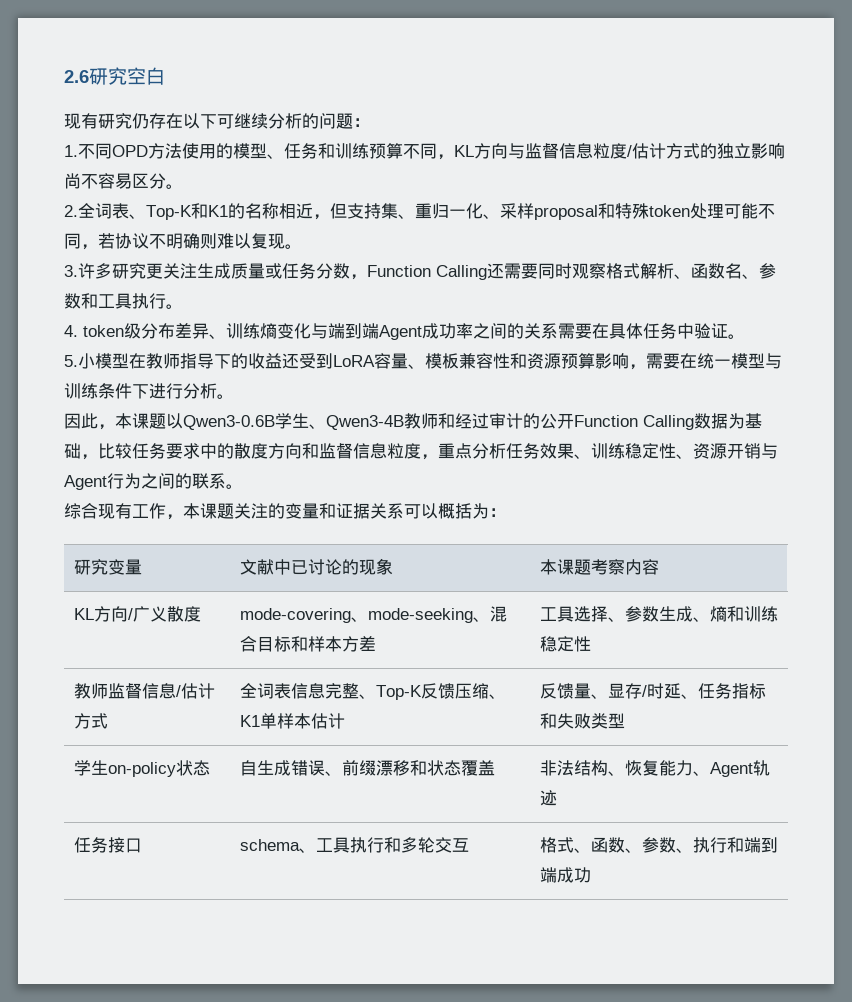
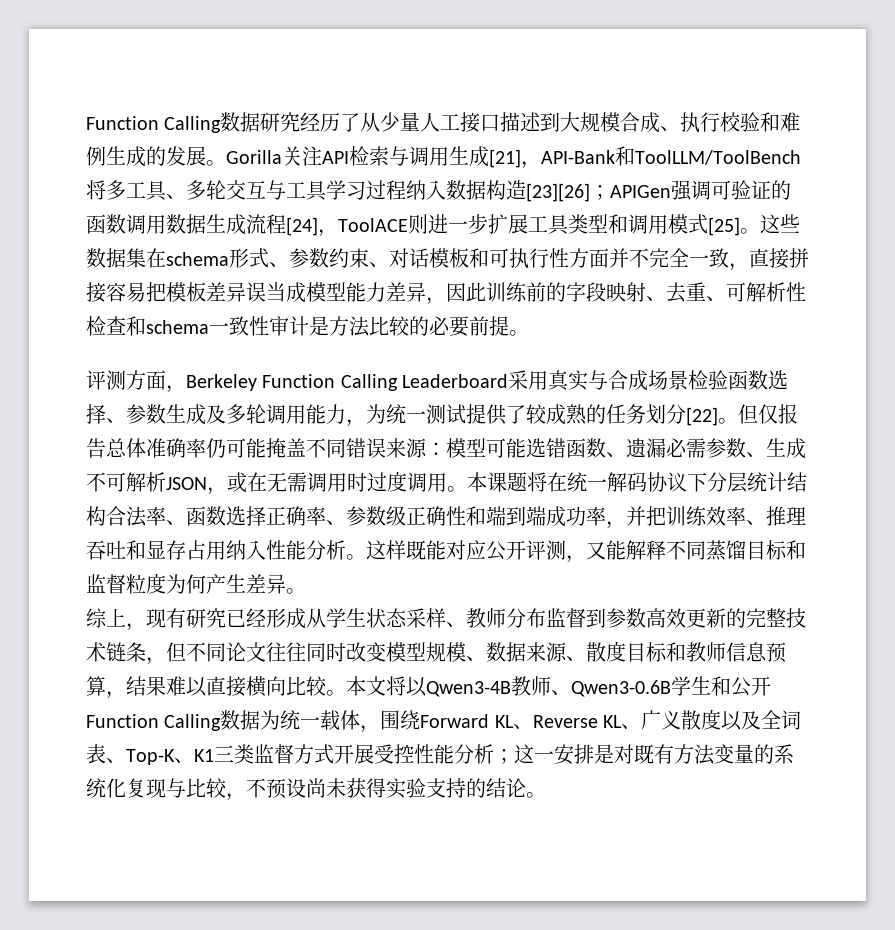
- 2.6研究空白
- 现有研究仍存在以下可继续分析的问题：
- 1.不同OPD方法使用的模型、任务和训练预算不同，KL方向与监督信息粒度/估计方式的独立影响尚不容易区分。
- 2.全词表、Top-K和K1的名称相近，但支持集、重归一化、采样proposal和特殊token处理可能不同，若协议不明确则难以复现。
- 3.许多研究更关注生成质量或任务分数，Function Calling还需要同时观察格式解析、函数名、参数和工具执行。
- 4. token级分布差异、训练熵变化与端到端Agent成功率之间的关系需要在具体任务中验证。
- 5.小模型在教师指导下的收益还受到LoRA容量、模板兼容性和资源预算影响，需要在统一模型与训练条件下进行分析。
- 因此，本课题以Qwen3-0.6B学生、Qwen3-4B教师和经过审计的公开Function Calling数据为基础，比较任务要求中的散度方向和监督信息粒度，重点分析任务效果、训练稳定性、资源开销与Agent行为之间的联系。
- 综合现有工作，本课题关注的变量和证据关系可以概括为：
- 研究变量 | 文献中已讨论的现象 | 本课题考察内容
- KL方向/广义散度 | mode-covering、mode-seeking、混合目标和样本方差 | 工具选择、参数生成、熵和训练稳定性
- 教师监督信息/估计方式 | 全词表信息完整、Top-K反馈压缩、K1单样本估计 | 反馈量、显存/时延、任务指标和失败类型
- 学生on-policy状态 | 自生成错误、前缀漂移和状态覆盖 | 非法结构、恢复能力、Agent轨迹
- 任务接口 | schema、工具执行和多轮交互 | 格式、函数、参数、执行和端到端成功
+ Function Calling数据研究经历了从少量人工接口描述到大规模合成、执行校验和难例生成的发展。Gorilla关注API检索与调用生成[21]，API-Bank和ToolLLM/ToolBench将多工具、多轮交互与工具学习过程纳入数据构造[23][26]；APIGen强调可验证的函数调用数据生成流程[24]，ToolACE则进一步扩展工具类型和调用模式[25]。这些数据集在schema形式、参数约束、对话模板和可执行性方面并不完全一致，直接拼接容易把模板差异误当成模型能力差异，因此训练前的字段映射、去重、可解析性检查和schema一致性审计是方法比较的必要前提。
+ 评测方面，Berkeley Function Calling Leaderboard采用真实与合成场景检验函数选择、参数生成及多轮调用能力，为统一测试提供了较成熟的任务划分[22]。但仅报告总体准确率仍可能掩盖不同错误来源：模型可能选错函数、遗漏必需参数、生成不可解析JSON，或在无需调用时过度调用。本课题将在统一解码协议下分层统计结构合法率、函数选择正确率、参数级正确性和端到端成功率，并把训练效率、推理吞吐和显存占用纳入性能分析。这样既能对应公开评测，又能解释不同蒸馏目标和监督粒度为何产生差异。
+ 综上，现有研究已经形成从学生状态采样、教师分布监督到参数高效更新的完整技术链条，但不同论文往往同时改变模型规模、数据来源、散度目标和教师信息预算，结果难以直接横向比较。本文将以Qwen3-4B教师、Qwen3-0.6B学生和公开Function Calling数据为统一载体，围绕Forward KL、Reverse KL、广义散度以及全词表、Top-K、K1三类监督方式开展受控性能分析；这一安排是对既有方法变量的系统化复现与比较，不预设尚未获得实验支持的结论。

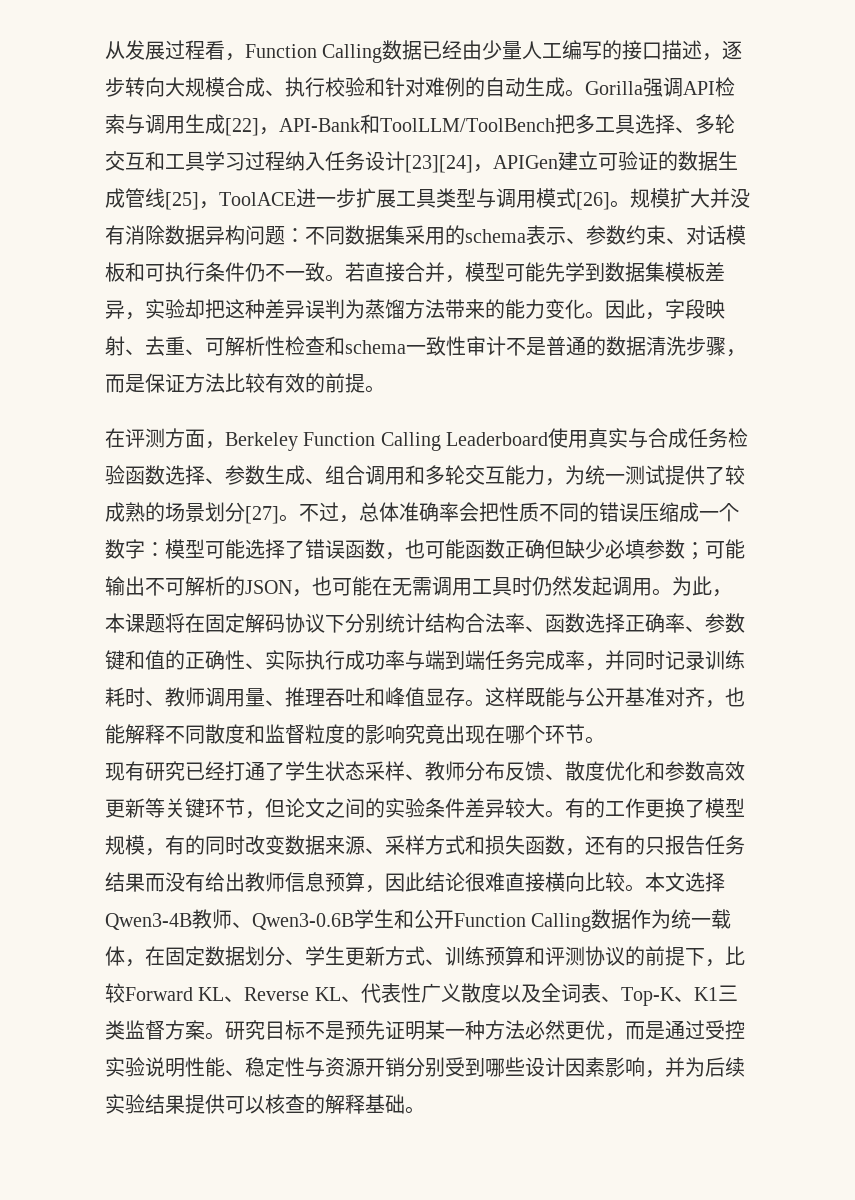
- Function Calling数据研究经历了从少量人工接口描述到大规模合成、执行校验和难例生成的发展。Gorilla关注API检索与调用生成[21]，API-Bank和ToolLLM/ToolBench将多工具、多轮交互与工具学习过程纳入数据构造[23][26]；APIGen强调可验证的函数调用数据生成流程[24]，ToolACE则进一步扩展工具类型和调用模式[25]。这些数据集在schema形式、参数约束、对话模板和可执行性方面并不完全一致，直接拼接容易把模板差异误当成模型能力差异，因此训练前的字段映射、去重、可解析性检查和schema一致性审计是方法比较的必要前提。
+ 从发展过程看，Function Calling数据已经由少量人工编写的接口描述，逐步转向大规模合成、执行校验和针对难例的自动生成。Gorilla强调API检索与调用生成[22]，API-Bank和ToolLLM/ToolBench把多工具选择、多轮交互和工具学习过程纳入任务设计[23][24]，APIGen建立可验证的数据生成管线[25]，ToolACE进一步扩展工具类型与调用模式[26]。规模扩大并没有消除数据异构问题：不同数据集采用的schema表示、参数约束、对话模板和可执行条件仍不一致。若直接合并，模型可能先学到数据集模板差异，实验却把这种差异误判为蒸馏方法带来的能力变化。因此，字段映射、去重、可解析性检查和schema一致性审计不是普通的数据清洗步骤，而是保证方法比较有效的前提。
- 评测方面，Berkeley Function Calling Leaderboard采用真实与合成场景检验函数选择、参数生成及多轮调用能力，为统一测试提供了较成熟的任务划分[22]。但仅报告总体准确率仍可能掩盖不同错误来源：模型可能选错函数、遗漏必需参数、生成不可解析JSON，或在无需调用时过度调用。本课题将在统一解码协议下分层统计结构合法率、函数选择正确率、参数级正确性和端到端成功率，并把训练效率、推理吞吐和显存占用纳入性能分析。这样既能对应公开评测，又能解释不同蒸馏目标和监督粒度为何产生差异。
- 综上，现有研究已经形成从学生状态采样、教师分布监督到参数高效更新的完整技术链条，但不同论文往往同时改变模型规模、数据来源、散度目标和教师信息预算，结果难以直接横向比较。
+ 在评测方面，Berkeley Function Calling Leaderboard使用真实与合成任务检验函数选择、参数生成、组合调用和多轮交互能力，为统一测试提供了较成熟的场景划分[27]。不过，总体准确率会把性质不同的错误压缩成一个数字：模型可能选择了错误函数，也可能函数正确但缺少必填参数；可能输出不可解析的JSON，也可能在无需调用工具时仍然发起调用。为此，本课题将在固定解码协议下分别统计结构合法率、函数选择正确率、参数键和值的正确性、实际执行成功率与端到端任务完成率，并同时记录训练耗时、教师调用量、推理吞吐和峰值显存。这样既能与公开基准对齐，也能解释不同散度和监督粒度的影响究竟出现在哪个环节。
+ 现有研究已经打通了学生状态采样、教师分布反馈、散度优化和参数高效更新等关键环节，但论文之间的实验条件差异较大。有的工作更换了模型规模，有的同时改变数据来源、采样方式和损失函数，还有的只报告任务结果而没有给出教师信息预算，因此结论很难直接横向比较。
- 本文将以Qwen3-4B教师、Qwen3-0.6B学生和公开Function Calling数据为统一载体，围绕Forward KL、Reverse KL、广义散度以及全词表、Top-K、K1三类监督方式开展受控性能分析；这一安排是对既有方法变量的系统化复现与比较，不预设尚未获得实验支持的结论。
+ 本文选择Qwen3-4B教师、Qwen3-0.6B学生和公开Function Calling数据作为统一载体，在固定数据划分、学生更新方式、训练预算和评测协议的前提下，比较Forward KL、Reverse KL、代表性广义散度以及全词表、Top-K、K1三类监督方案。研究目标不是预先证明某一种方法必然更优，而是通过受控实验说明性能、稳定性与资源开销分别受到哪些设计因素影响，并为后续实验结果提供可以核查的解释基础。

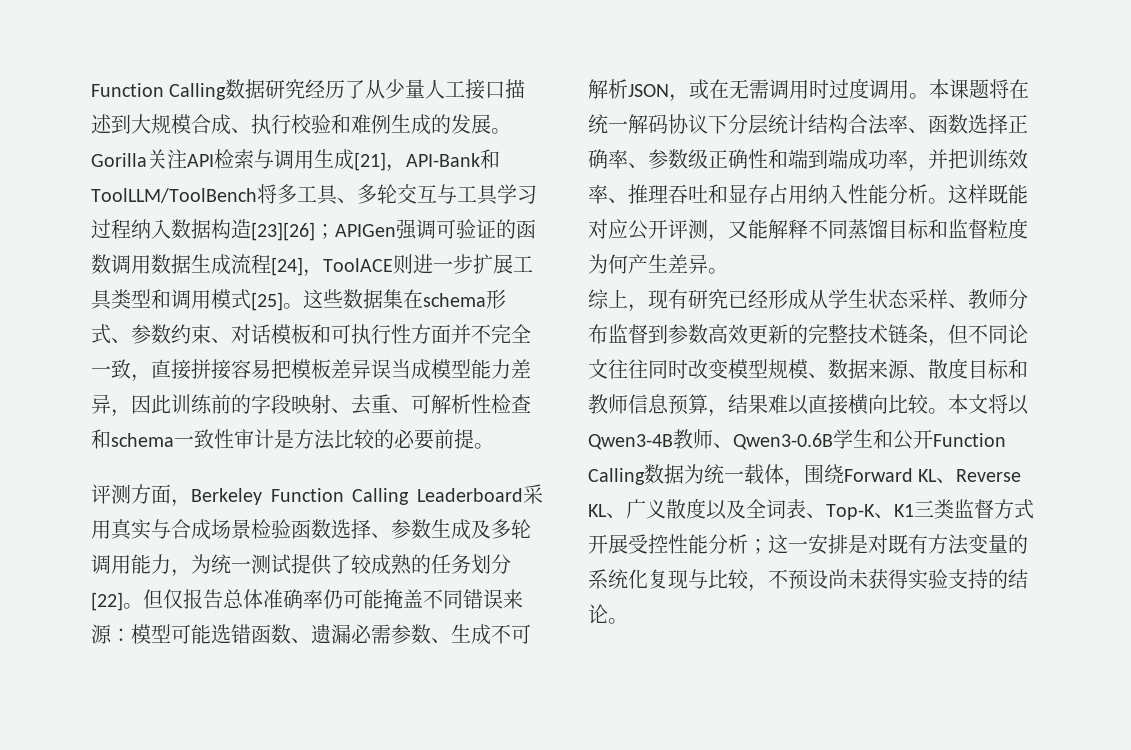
- 从发展过程看，Function Calling数据已经由少量人工编写的接口描述，逐步转向大规模合成、执行校验和针对难例的自动生成。Gorilla强调API检索与调用生成[22]，API-Bank和ToolLLM/ToolBench把多工具选择、多轮交互和工具学习过程纳入任务设计[23][24]，APIGen建立可验证的数据生成管线[25]，ToolACE进一步扩展工具类型与调用模式[26]。规模扩大并没有消除数据异构问题：不同数据集采用的schema表示、参数约束、对话模板和可执行条件仍不一致。若直接合并，模型可能先学到数据集模板差异，实验却把这种差异误判为蒸馏方法带来的能力变化。因此，字段映射、去重、可解析性检查和schema一致性审计不是普通的数据清洗步骤，而是保证方法比较有效的前提。
+ Function Calling数据研究经历了从少量人工接口描述到大规模合成、执行校验和难例生成的发展。Gorilla关注API检索与调用生成[21]，API-Bank和ToolLLM/ToolBench将多工具、多轮交互与工具学习过程纳入数据构造[23][26]；APIGen强调可验证的函数调用数据生成流程[24]，ToolACE则进一步扩展工具类型和调用模式[25]。这些数据集在schema形式、参数约束、对话模板和可执行性方面并不完全一致，直接拼接容易把模板差异误当成模型能力差异，因此训练前的字段映射、去重、可解析性检查和schema一致性审计是方法比较的必要前提。
- 在评测方面，Berkeley Function Calling Leaderboard使用真实与合成任务检验函数选择、参数生成、组合调用和多轮交互能力，为统一测试提供了较成熟的场景划分[27]。不过，总体准确率会把性质不同的错误压缩成一个数字：模型可能选择了错误函数，也可能函数正确但缺少必填参数；可能输出不可解析的JSON，也可能在无需调用工具时仍然发起调用。为此，本课题将在固定解码协议下分别统计结构合法率、函数选择正确率、参数键和值的正确性、实际执行成功率与端到端任务完成率，并同时记录训练耗时、教师调用量、推理吞吐和峰值显存。这样既能与公开基准对齐，也能解释不同散度和监督粒度的影响究竟出现在哪个环节。
- 现有研究已经打通了学生状态采样、教师分布反馈、散度优化和参数高效更新等关键环节，但论文之间的实验条件差异较大。有的工作更换了模型规模，有的同时改变数据来源、采样方式和损失函数，还有的只报告任务结果而没有给出教师信息预算，因此结论很难直接横向比较。
+ 评测方面，Berkeley Function Calling Leaderboard采用真实与合成场景检验函数选择、参数生成及多轮调用能力，为统一测试提供了较成熟的任务划分[22]。但仅报告总体准确率仍可能掩盖不同错误来源：模型可能选错函数、遗漏必需参数、生成不可解析JSON，或在无需调用时过度调用。本课题将在统一解码协议下分层统计结构合法率、函数选择正确率、参数级正确性和端到端成功率，并把训练效率、推理吞吐和显存占用纳入性能分析。这样既能对应公开评测，又能解释不同蒸馏目标和监督粒度为何产生差异。
+ 综上，现有研究已经形成从学生状态采样、教师分布监督到参数高效更新的完整技术链条，但不同论文往往同时改变模型规模、数据来源、散度目标和教师信息预算，结果难以直接横向比较。
- 本文选择Qwen3-4B教师、Qwen3-0.6B学生和公开Function Calling数据作为统一载体，在固定数据划分、学生更新方式、训练预算和评测协议的前提下，比较Forward KL、Reverse KL、代表性广义散度以及全词表、Top-K、K1三类监督方案。研究目标不是预先证明某一种方法必然更优，而是通过受控实验说明性能、稳定性与资源开销分别受到哪些设计因素影响，并为后续实验结果提供可以核查的解释基础。
+ 本文将以Qwen3-4B教师、Qwen3-0.6B学生和公开Function Calling数据为统一载体，围绕Forward KL、Reverse KL、广义散度以及全词表、Top-K、K1三类监督方式开展受控性能分析；这一安排是对既有方法变量的系统化复现与比较，不预设尚未获得实验支持的结论。

